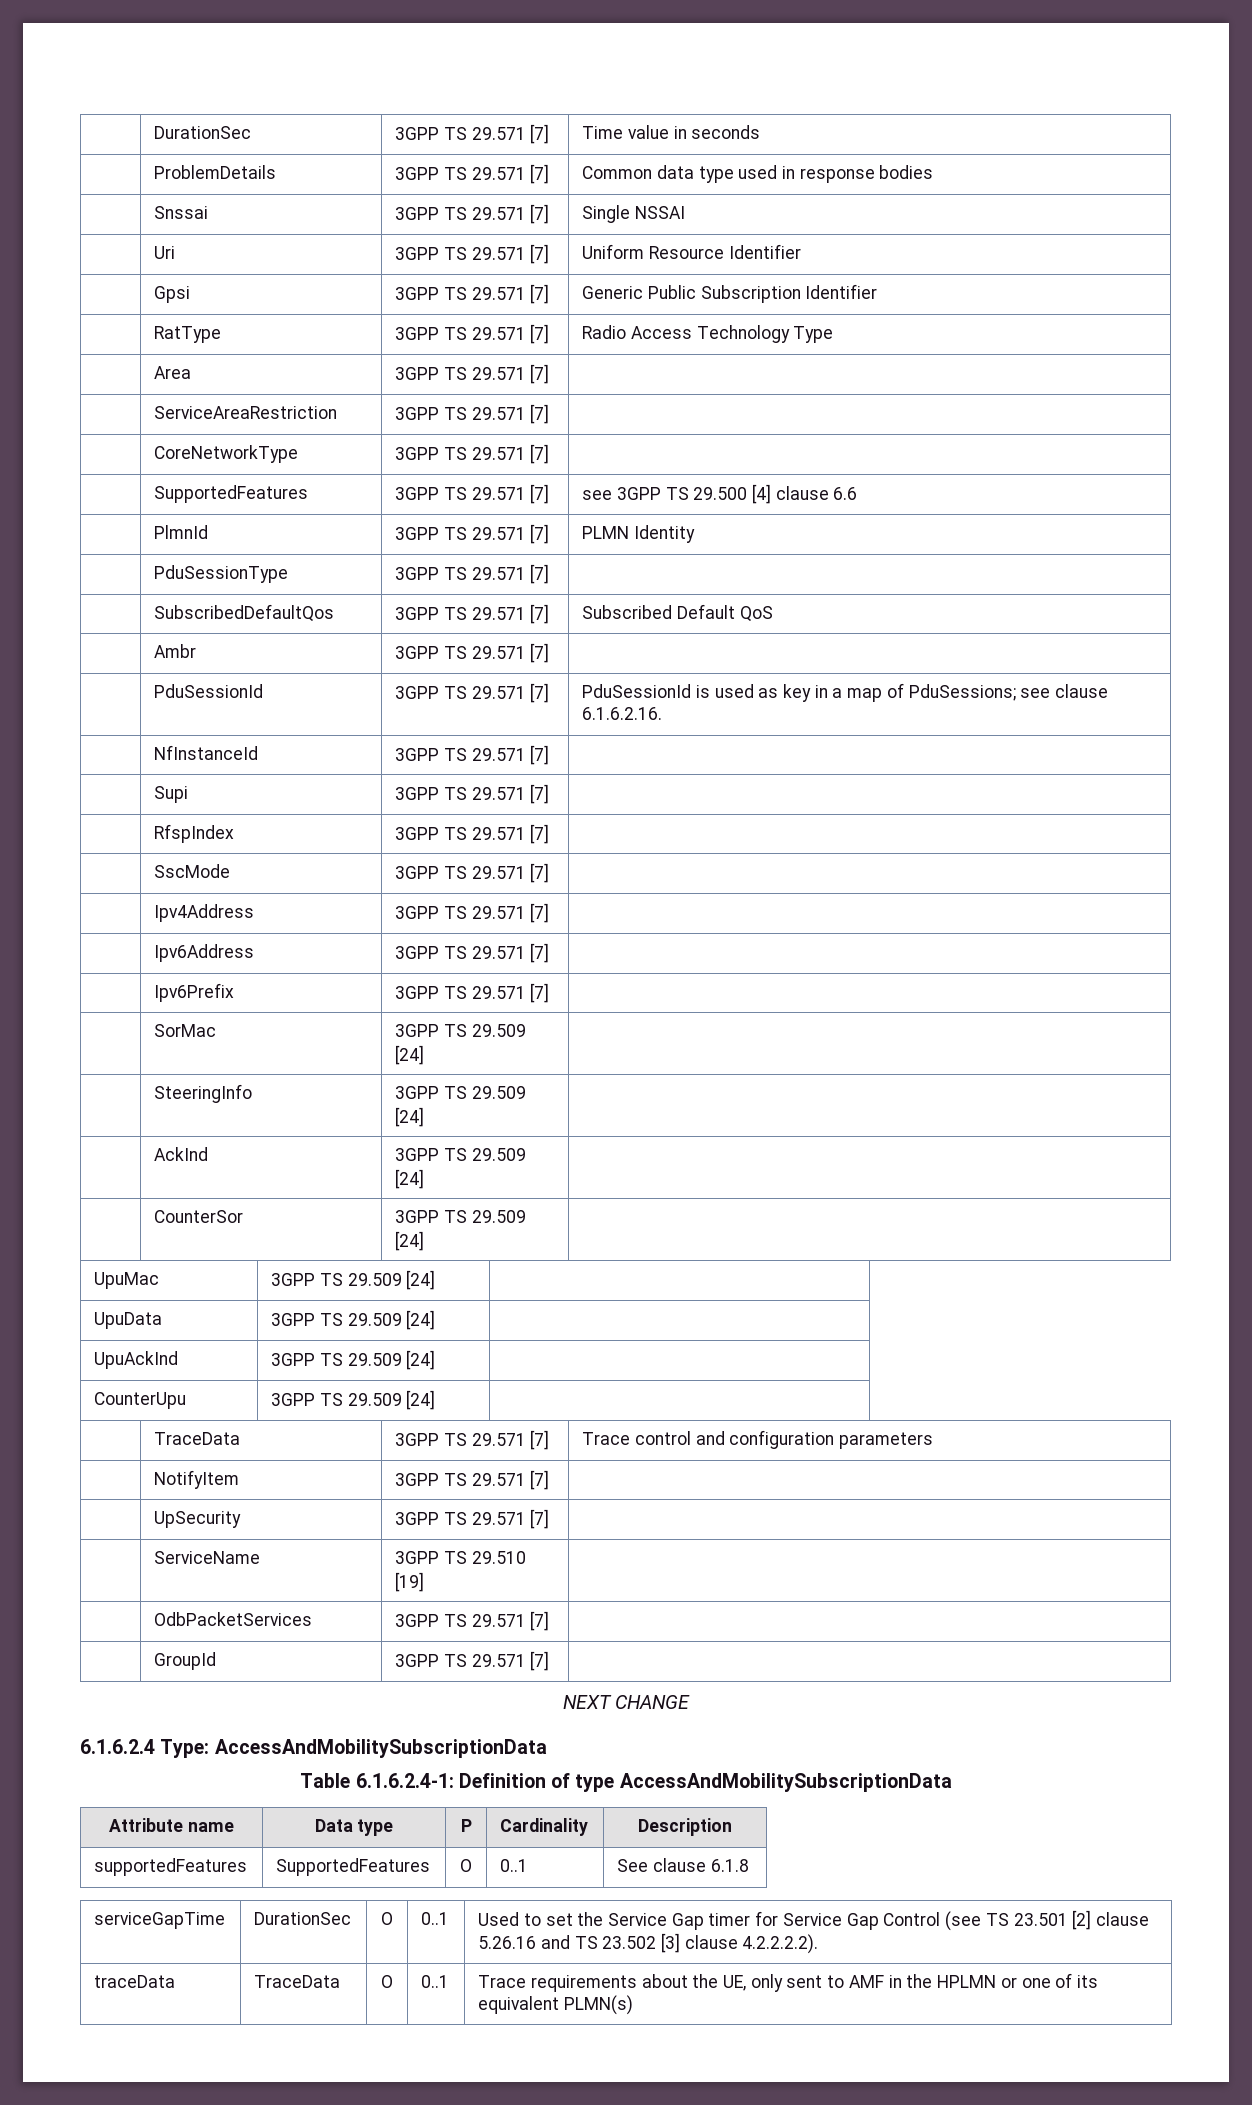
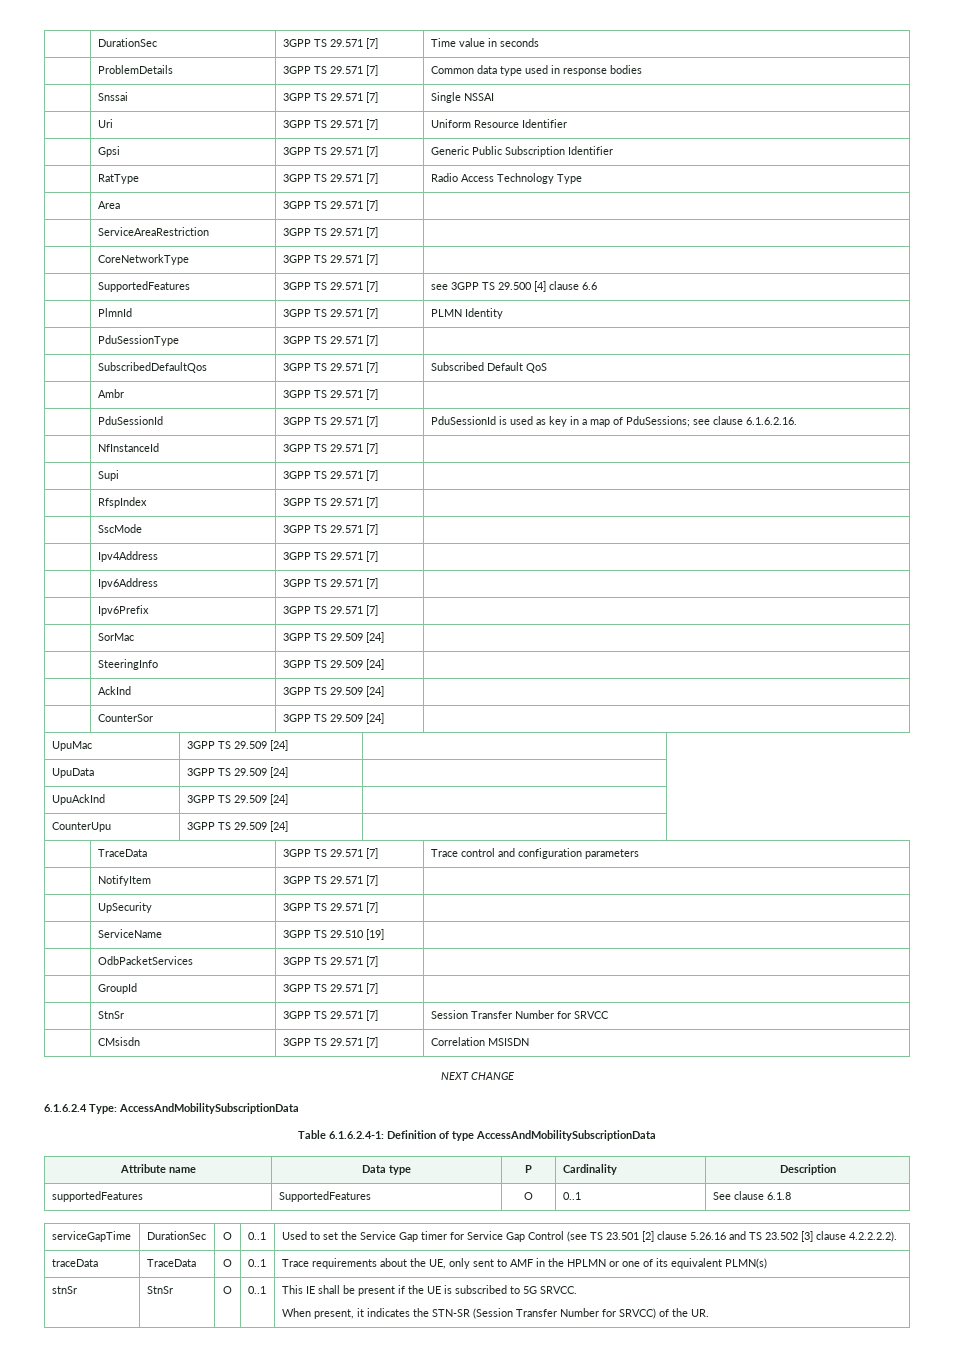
+ | StnSr | 3GPP TS 29.571 [7] | Session Transfer Number for SRVCC
+ | CMsisdn | 3GPP TS 29.571 [7] | Correlation MSISDN
+ stnSr | StnSr | O | 0..1 | This IE shall be present if the UE is subscribed to 5G SRVCC.
+ When present, it indicates the STN-SR (Session Transfer Number for SRVCC) of the UR.

